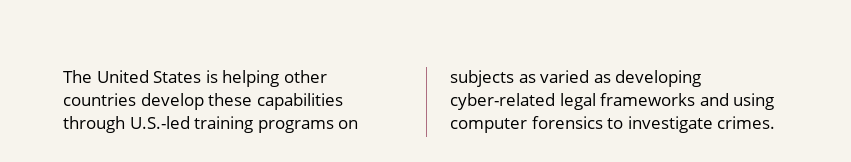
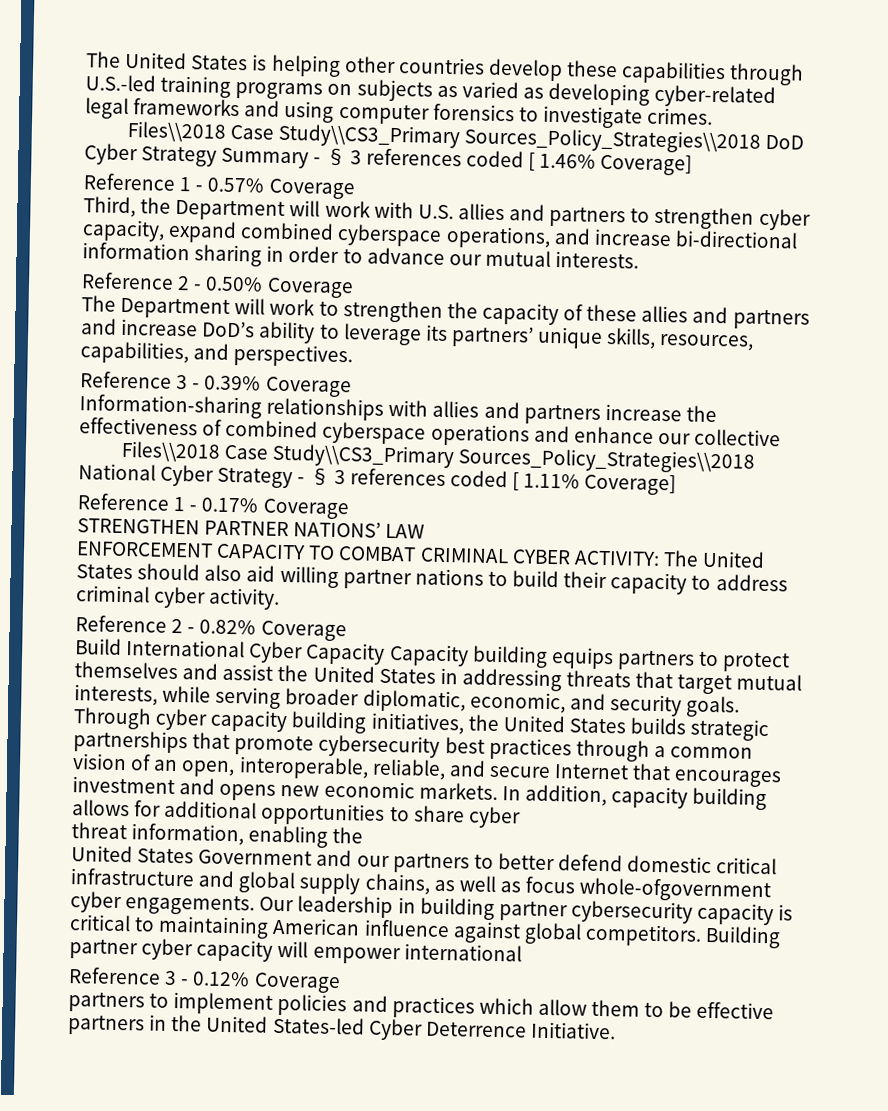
+ Files\\2018 Case Study\\CS3_Primary Sources_Policy_Strategies\\2018 DoD Cyber Strategy Summary - § 3 references coded [ 1.46% Coverage]
+ Reference 1 - 0.57% Coverage
+ Third, the Department will work with U.S. allies and partners to strengthen cyber capacity, expand combined cyberspace operations, and increase bi-directional information sharing in order to advance our mutual interests.
+ Reference 2 - 0.50% Coverage
+ The Department will work to strengthen the capacity of these allies and partners and increase DoD’s ability to leverage its partners’ unique skills, resources, capabilities, and perspectives.
+ Reference 3 - 0.39% Coverage
+ Information-sharing relationships with allies and partners increase the effectiveness of combined cyberspace operations and enhance our collective
+ Files\\2018 Case Study\\CS3_Primary Sources_Policy_Strategies\\2018 National Cyber Strategy - § 3 references coded [ 1.11% Coverage]
+ Reference 1 - 0.17% Coverage
+ STRENGTHEN PARTNER NATIONS’ LAW
+ ENFORCEMENT CAPACITY TO COMBAT CRIMINAL CYBER ACTIVITY: The United States should also aid willing partner nations to build their capacity to address criminal cyber activity.
+ Reference 2 - 0.82% Coverage
+ Build International Cyber Capacity Capacity building equips partners to protect themselves and assist the United States in addressing threats that target mutual interests, while serving broader diplomatic, economic, and security goals. Through cyber capacity building initiatives, the United States builds strategic partnerships that promote cybersecurity best practices through a common vision of an open, interoperable, reliable, and secure Internet that encourages investment and opens new economic markets. In addition, capacity building allows for additional opportunities to share cyber
+ threat information, enabling the
+ United States Government and our partners to better defend domestic critical infrastructure and global supply chains, as well as focus whole-ofgovernment cyber engagements. Our leadership in building partner cybersecurity capacity is critical to maintaining American influence against global competitors. Building partner cyber capacity will empower international
+ Reference 3 - 0.12% Coverage
+ partners to implement policies and practices which allow them to be effective partners in the United States-led Cyber Deterrence Initiative.

